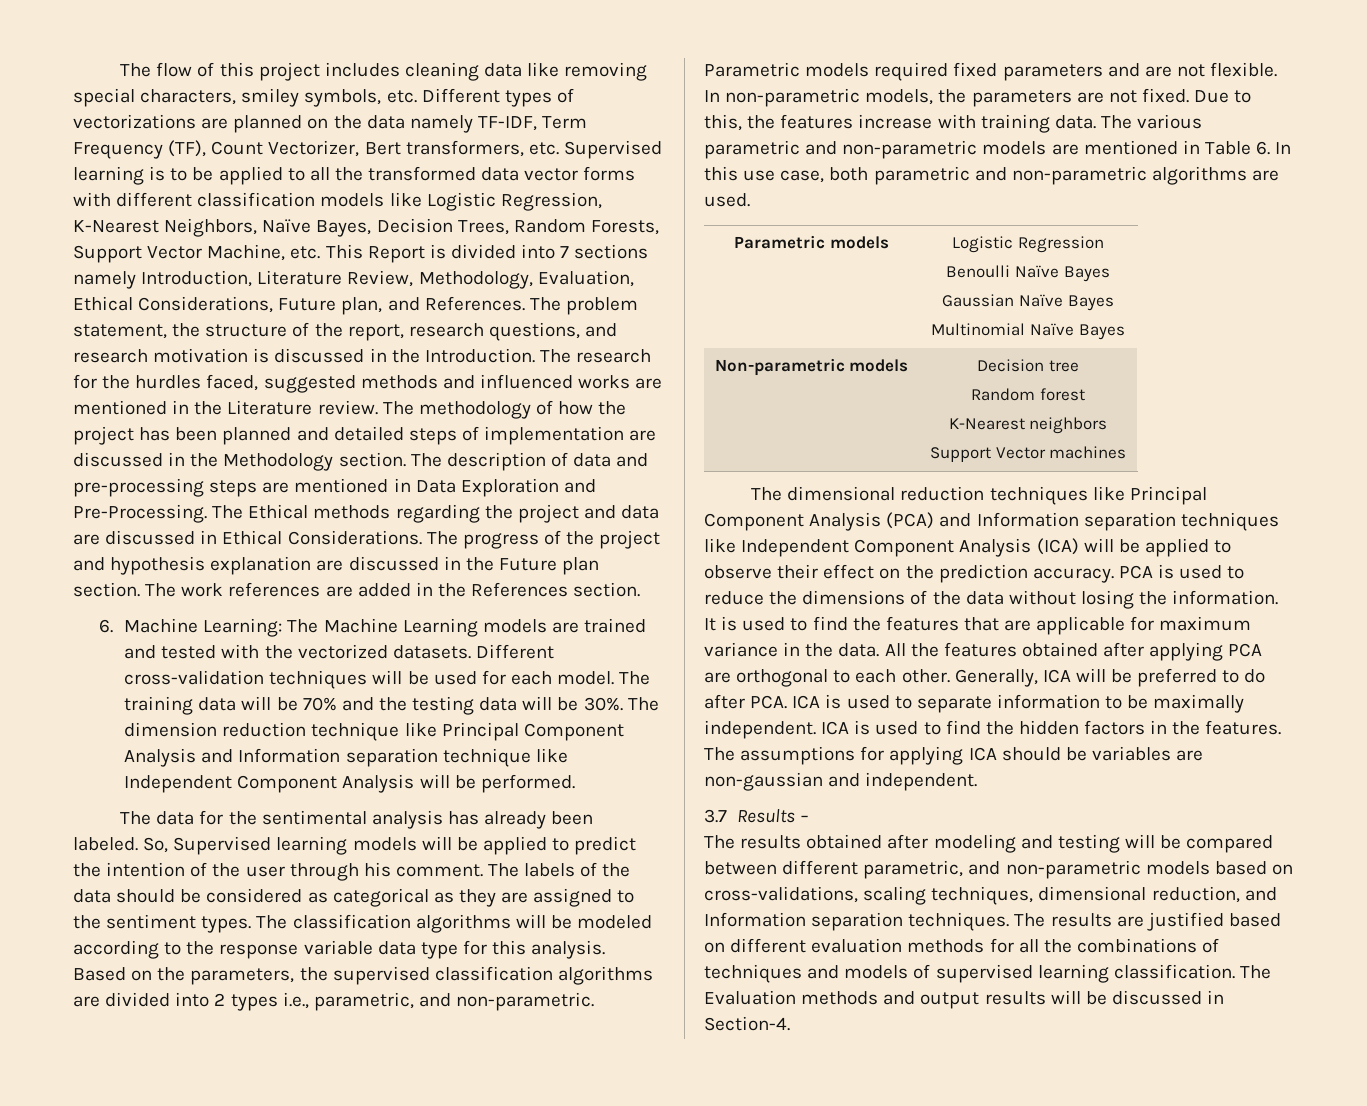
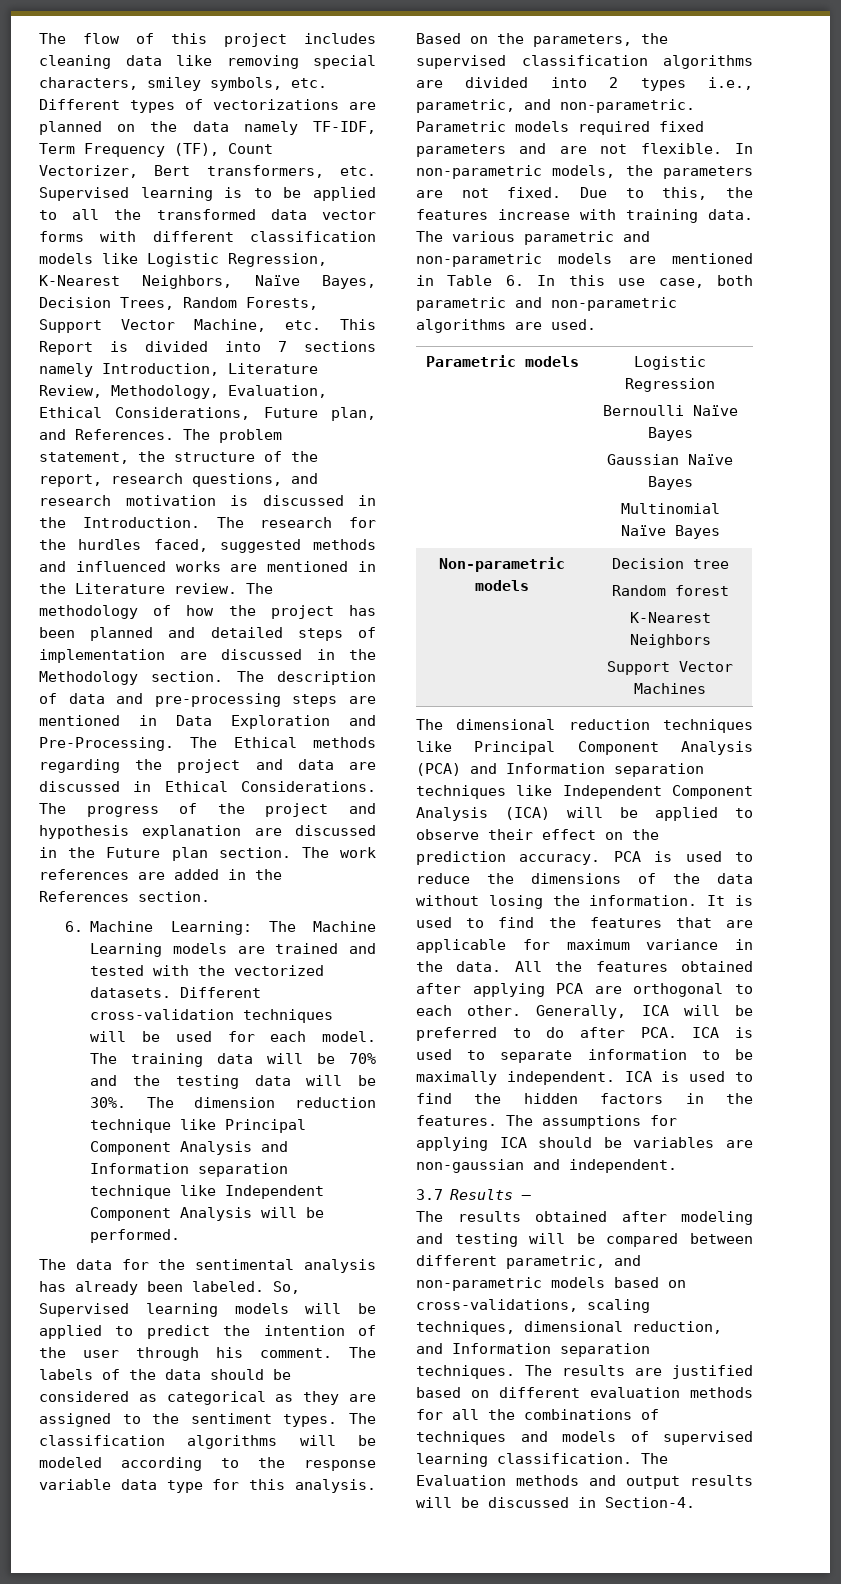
  Parametric models | Logistic Regression
- Benoulli Naïve Bayes
+ Bernoulli Naïve Bayes
  Non-parametric models | Decision tree
  Random forest
- K-Nearest neighbors
- Support Vector machines
+ K-Nearest Neighbors
+ Support Vector Machines

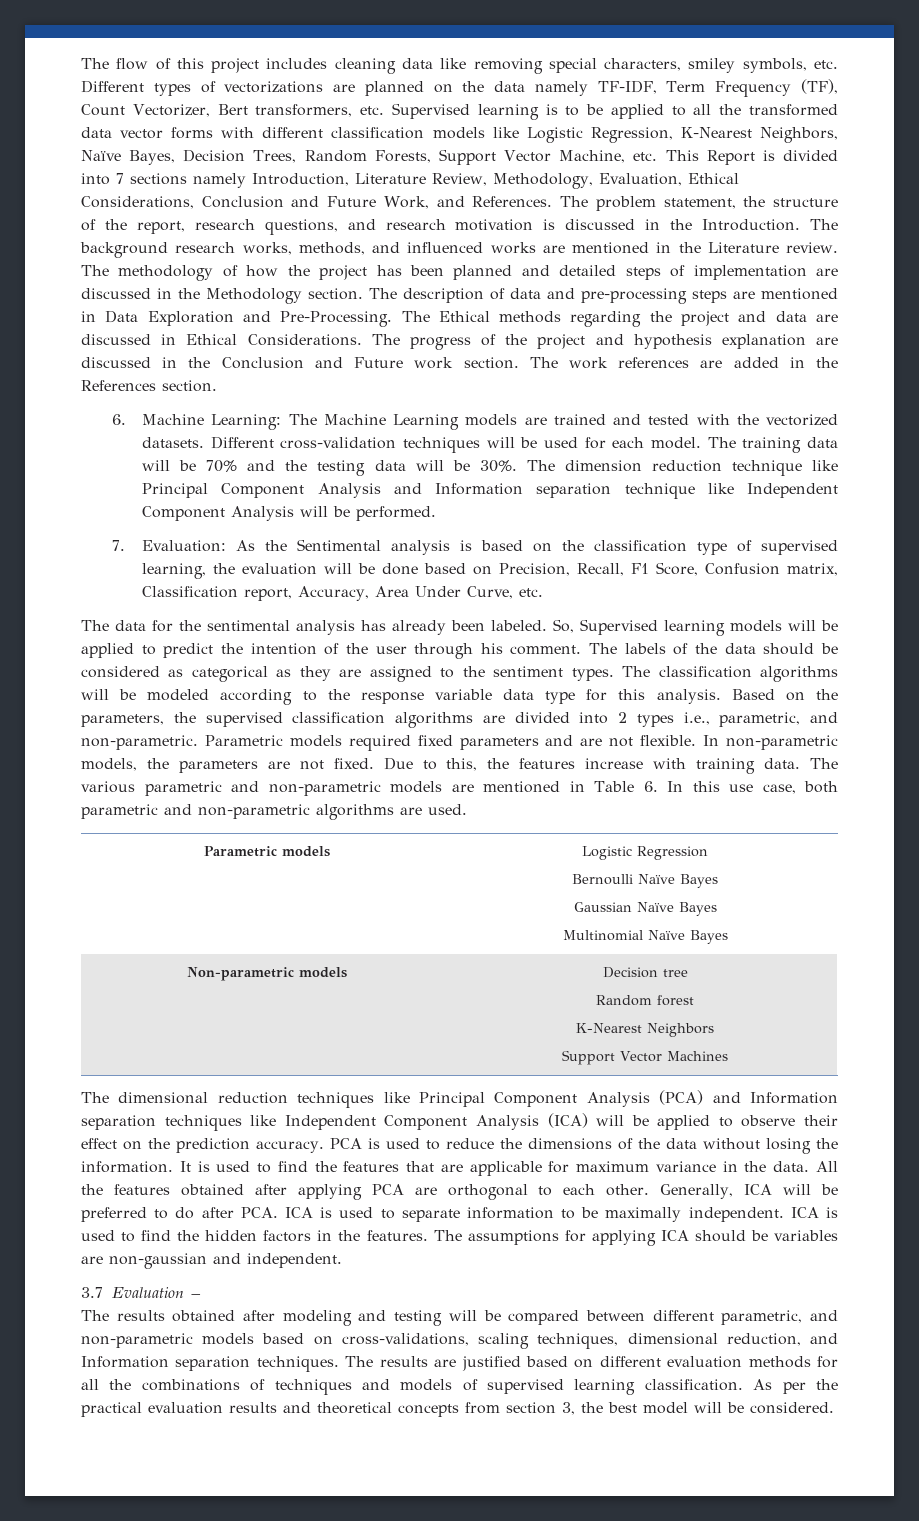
- The flow of this project includes cleaning data like removing special characters, smiley symbols, etc. Different types of vectorizations are planned on the data namely TF-IDF, Term Frequency (TF), Count Vectorizer, Bert transformers, etc. Supervised learning is to be applied to all the transformed data vector forms with different classification models like Logistic Regression, K-Nearest Neighbors, Naïve Bayes, Decision Trees, Random Forests, Support Vector Machine, etc. This Report is divided into 7 sections namely Introduction, Literature Review, Methodology, Evaluation, Ethical Considerations, Future plan, and References.
+ The flow of this project includes cleaning data like removing special characters, smiley symbols, etc. Different types of vectorizations are planned on the data namely TF-IDF, Term Frequency (TF), Count Vectorizer, Bert transformers, etc. Supervised learning is to be applied to all the transformed data vector forms with different classification models like Logistic Regression, K-Nearest Neighbors, Naïve Bayes, Decision Trees, Random Forests, Support Vector Machine, etc. This Report is divided into 7 sections namely Introduction, Literature Review, Methodology, Evaluation, Ethical Considerations, Conclusion and Future Work, and References.
- The research for the hurdles faced, suggested methods and influenced works are mentioned in the Literature review.
+ The background research works, methods, and influenced works are mentioned in the Literature review.
- The progress of the project and hypothesis explanation are discussed in the Future plan section.
+ The progress of the project and hypothesis explanation are discussed in the Conclusion and Future work section.
+ 7. Evaluation: As the Sentimental analysis is based on the classification type of supervised learning, the evaluation will be done based on Precision, Recall, F1 Score, Confusion matrix, Classification report, Accuracy, Area Under Curve, etc.
- 3.7 Results –
+ 3.7 Evaluation –
- The Evaluation methods and output results will be discussed in Section-4.
+ As per the practical evaluation results and theoretical concepts from section 3, the best model will be considered.

